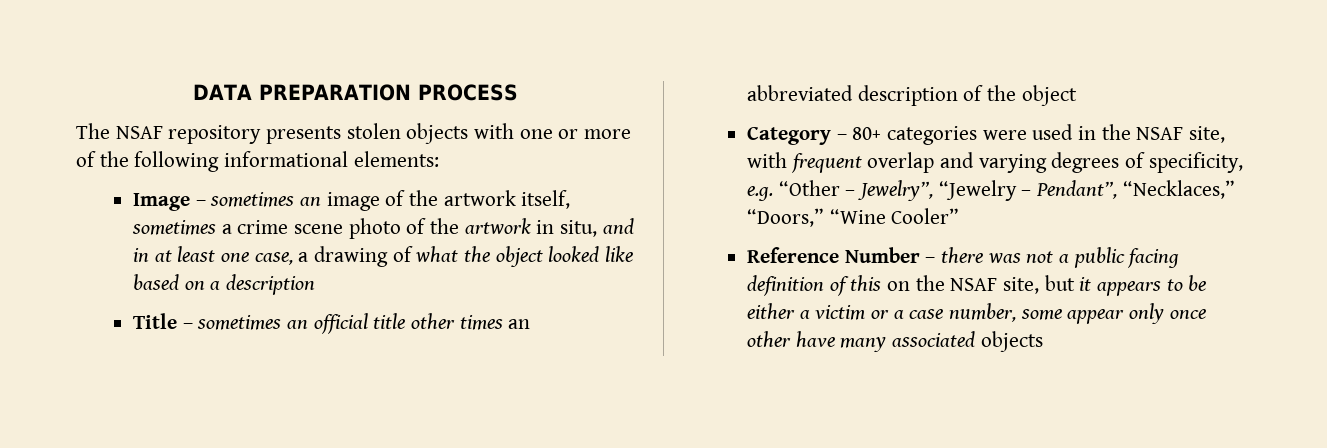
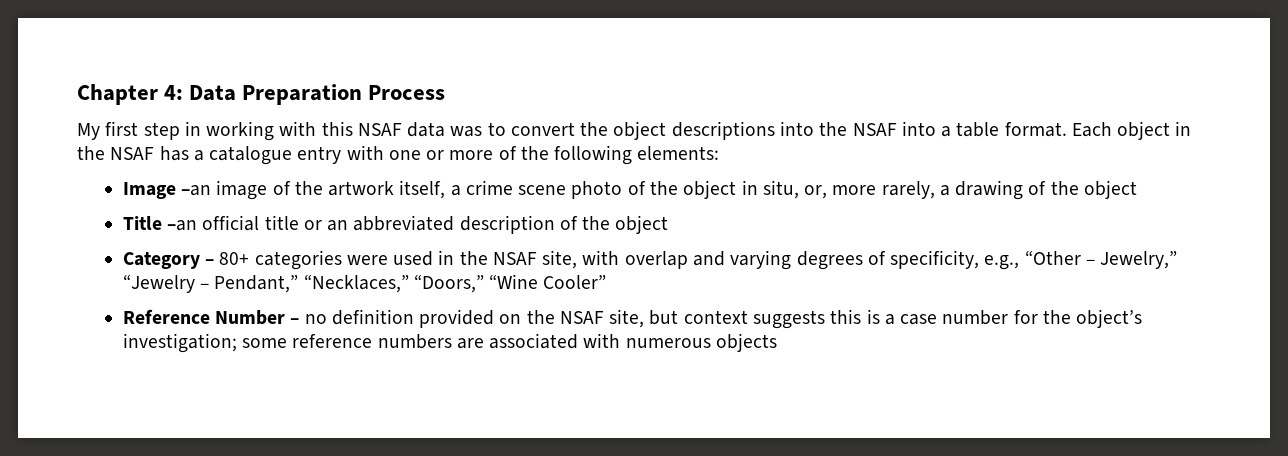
- DATA PREPARATION PROCESS
- The NSAF repository presents stolen objects with one or more of the following informational elements:
+ Chapter 4: Data Preparation Process
+ My first step in working with this NSAF data was to convert the object descriptions into the NSAF into a table format. Each object in the NSAF has a catalogue entry with one or more of the following elements:
- Image – sometimes an image of the artwork itself, sometimes a crime scene photo of the artwork in situ, and in at least one case, a drawing of what the object looked like based on a description
- Title – sometimes an official title other times an abbreviated description of the object
+ Image –an image of the artwork itself, a crime scene photo of the object in situ, or, more rarely, a drawing of the object
+ Title –an official title or an abbreviated description of the object
- Category – 80+ categories were used in the NSAF site, with frequent overlap and varying degrees of specificity, e.g. “Other – Jewelry”, “Jewelry – Pendant”, “Necklaces,” “Doors,” “Wine Cooler”
+ Category – 80+ categories were used in the NSAF site, with overlap and varying degrees of specificity, e.g., “Other – Jewelry,” “Jewelry – Pendant,” “Necklaces,” “Doors,” “Wine Cooler”
- Reference Number – there was not a public facing definition of this on the NSAF site, but it appears to be either a victim or a case number, some appear only once other have many associated objects
+ Reference Number – no definition provided on the NSAF site, but context suggests this is a case number for the object’s investigation; some reference numbers are associated with numerous objects

